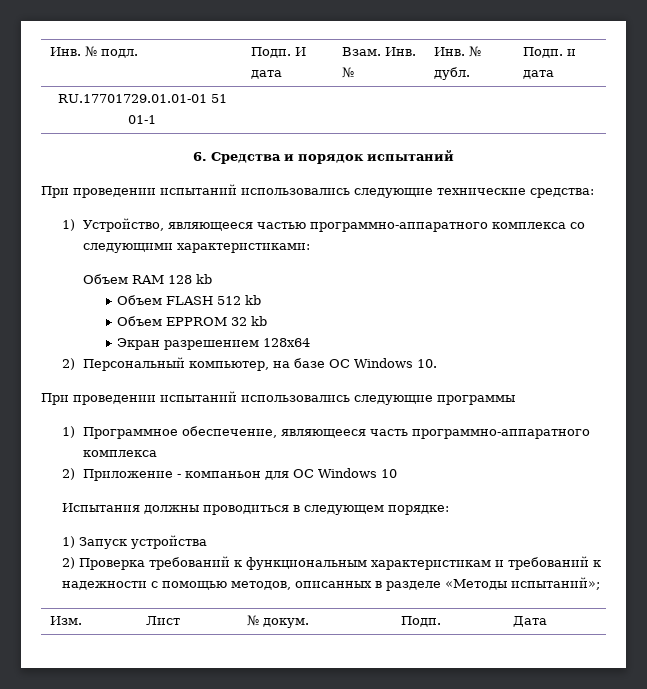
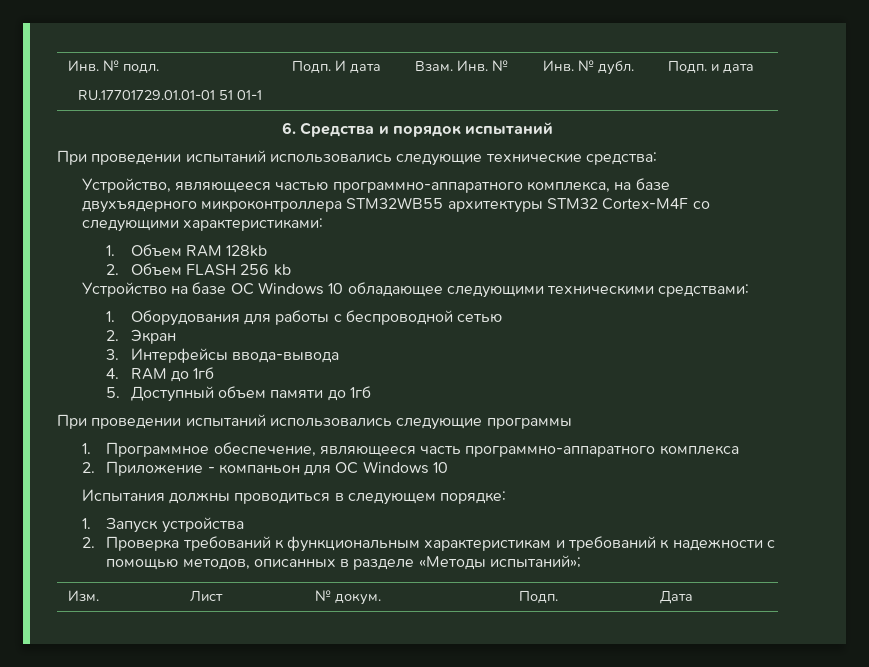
- 1) Устройство, являющееся частью программно-аппаратного комплекса со следующими характеристиками:
+ Устройство, являющееся частью программно-аппаратного комплекса, на базе двухъядерного микроконтроллера STM32WB55 архитектуры STM32 Cortex-M4F со следующими характеристиками:
- Объем RAM 128 kb
- Объем FLASH 512 kb
- Объем EPPROM 32 kb
- Экран разрешением 128x64
- 2) Персональный компьютер, на базе ОС Windows 10.
+ 1. Объем RAM 128kb
+ 2. Объем FLASH 256 kb
+ Устройство на базе ОС Windows 10 обладающее следующими техническими средствами:
+ 1. Оборудования для работы с беспроводной сетью
+ 2. Экран
+ 3. Интерфейсы ввода-вывода
+ 4. RAM до 1гб
+ 5. Доступный объем памяти до 1гб
- 1) Программное обеспечение, являющееся часть программно-аппаратного комплекса
+ 1. Программное обеспечение, являющееся часть программно-аппаратного комплекса
- 2) Приложение - компаньон для ОС Windows 10
+ 2. Приложение - компаньон для ОС Windows 10
- 1) Запуск устройства
+ 1. Запуск устройства
- 2) Проверка требований к функциональным характеристикам и требований к надежности с помощью методов, описанных в разделе «Методы испытаний»;
+ 2. Проверка требований к функциональным характеристикам и требований к надежности с помощью методов, описанных в разделе «Методы испытаний»;

